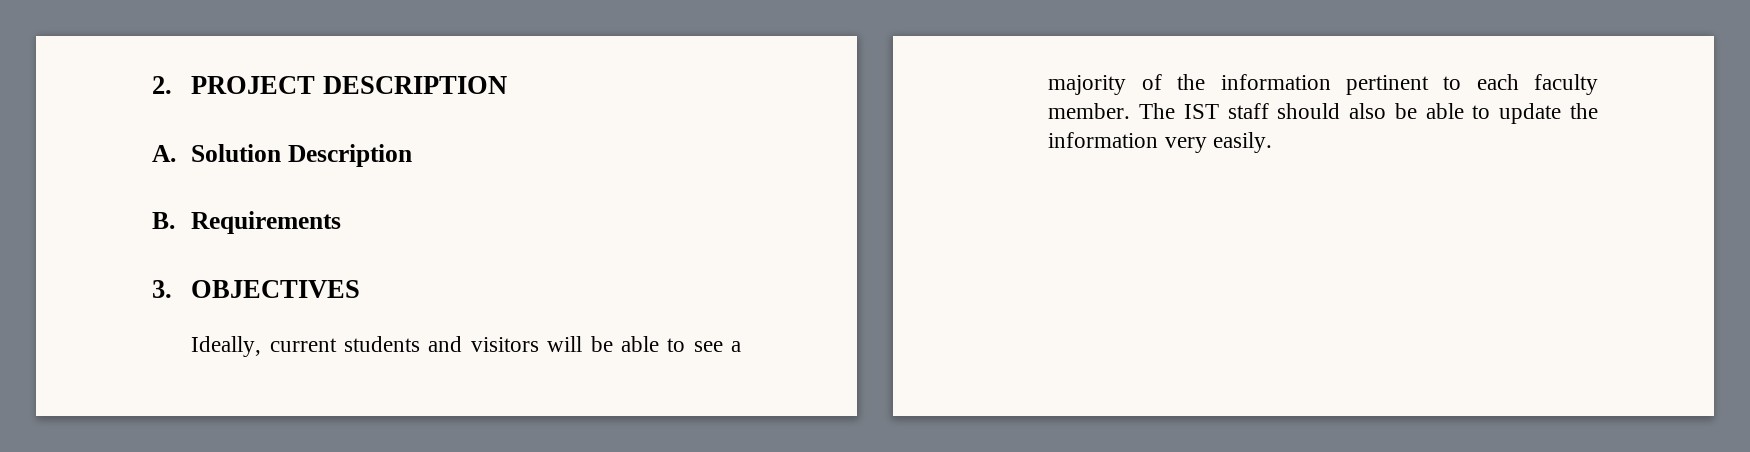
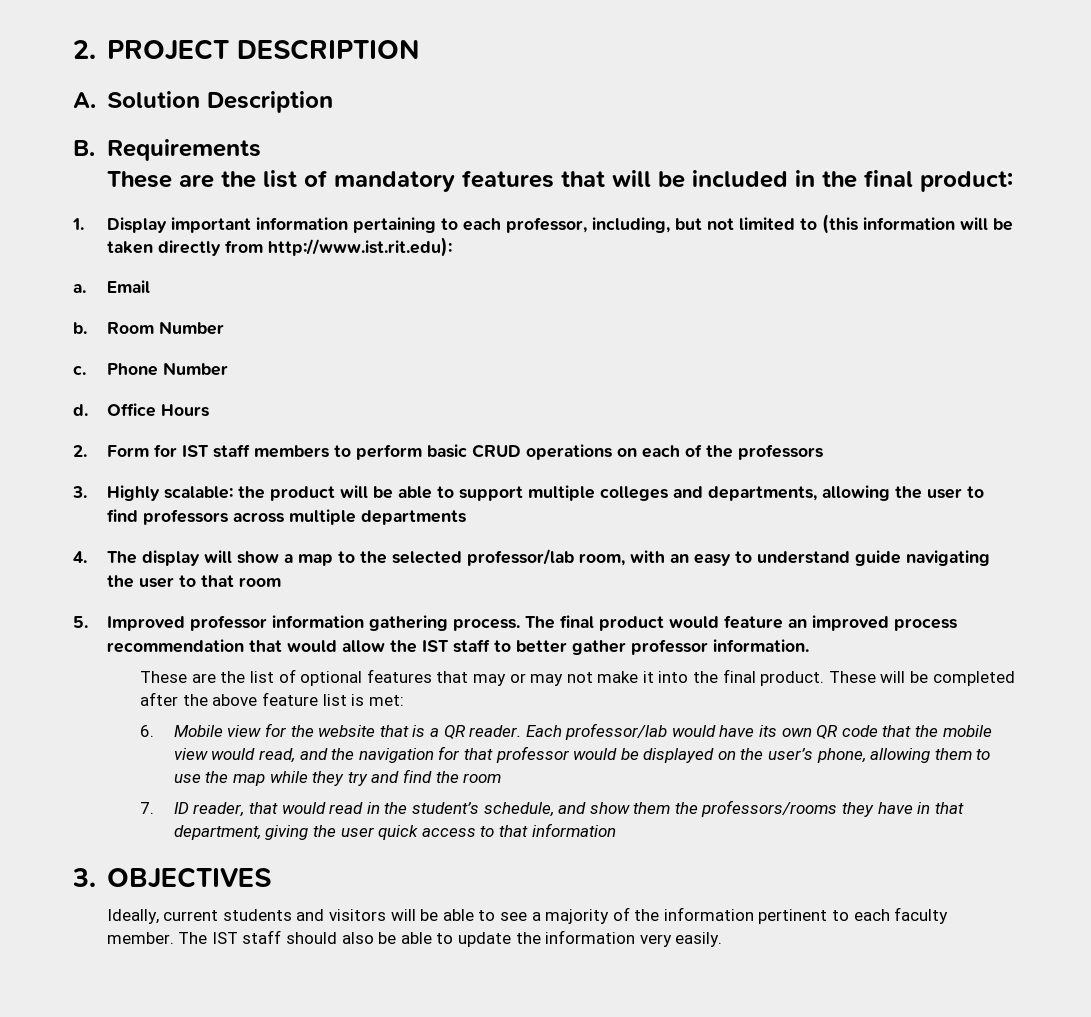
+ These are the list of mandatory features that will be included in the final product:
+ 1. Display important information pertaining to each professor, including, but not limited to (this information will be taken directly from http://www.ist.rit.edu):
+ a. Email
+ b. Room Number
+ c. Phone Number
+ d. Office Hours
+ 2. Form for IST staff members to perform basic CRUD operations on each of the professors
+ 3. Highly scalable: the product will be able to support multiple colleges and departments, allowing the user to find professors across multiple departments
+ 4. The display will show a map to the selected professor/lab room, with an easy to understand guide navigating the user to that room
+ 5. Improved professor information gathering process. The final product would feature an improved process recommendation that would allow the IST staff to better gather professor information.
+ These are the list of optional features that may or may not make it into the final product. These will be completed after the above feature list is met:
+ 6. Mobile view for the website that is a QR reader. Each professor/lab would have its own QR code that the mobile view would read, and the navigation for that professor would be displayed on the user’s phone, allowing them to use the map while they try and find the room
+ 7. ID reader, that would read in the student’s schedule, and show them the professors/rooms they have in that department, giving the user quick access to that information

